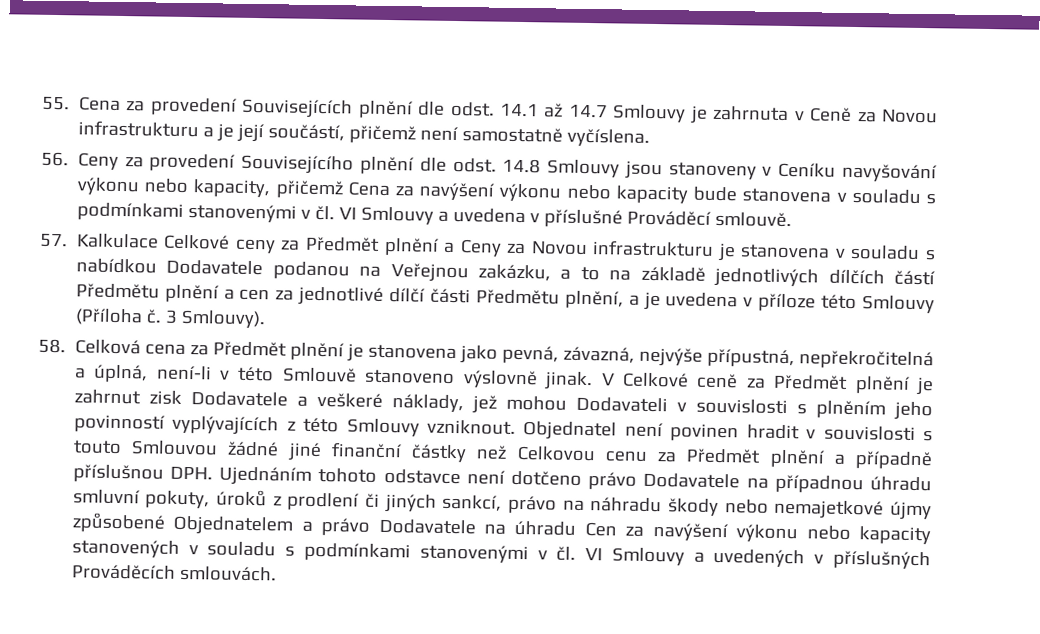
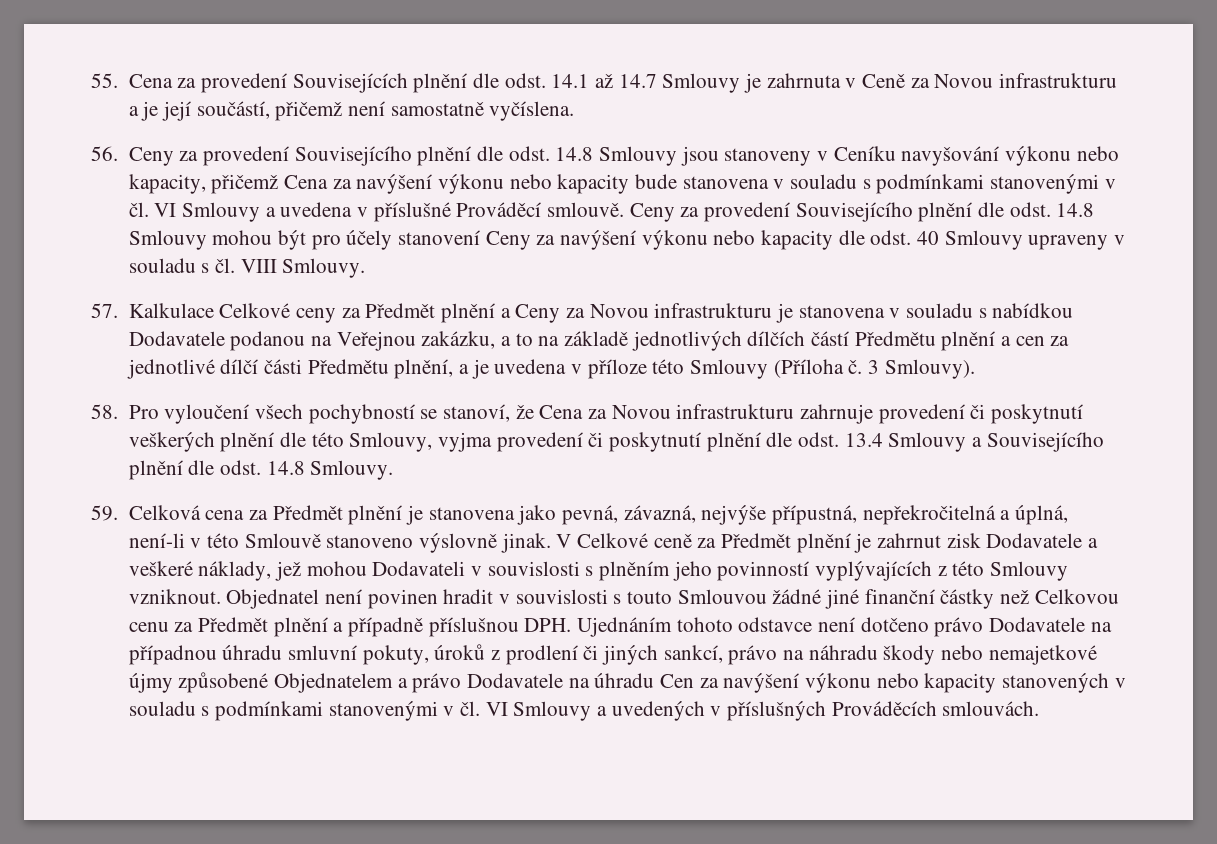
+ Ceny za provedení Souvisejícího plnění dle odst. 14.8 Smlouvy mohou být pro účely stanovení Ceny za navýšení výkonu nebo kapacity dle odst. 40 Smlouvy upraveny v souladu s čl. VIII Smlouvy.
- 58. Celková cena za Předmět plnění je stanovena jako pevná, závazná, nejvýše přípustná, nepřekročitelná a úplná, není-li v této Smlouvě stanoveno výslovně jinak.
+ 58. Pro vyloučení všech pochybností se stanoví, že Cena za Novou infrastrukturu zahrnuje provedení či poskytnutí veškerých plnění dle této Smlouvy, vyjma provedení či poskytnutí plnění dle odst. 13.4 Smlouvy a Souvisejícího plnění dle odst. 14.8 Smlouvy.
+ 59. Celková cena za Předmět plnění je stanovena jako pevná, závazná, nejvýše přípustná, nepřekročitelná a úplná, není-li v této Smlouvě stanoveno výslovně jinak.

